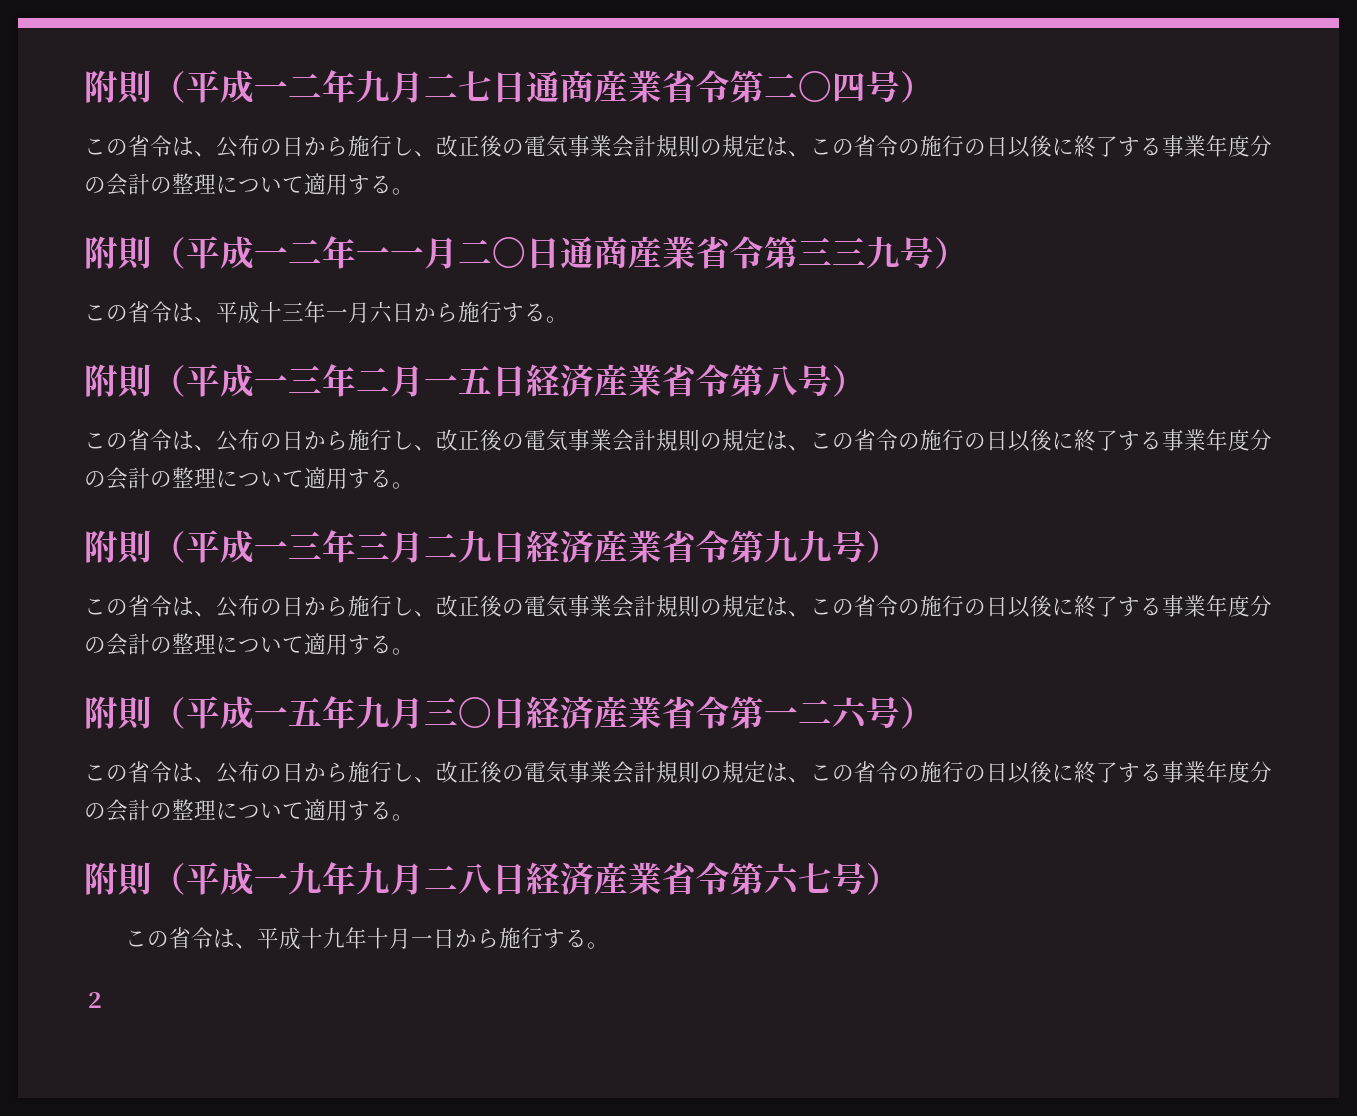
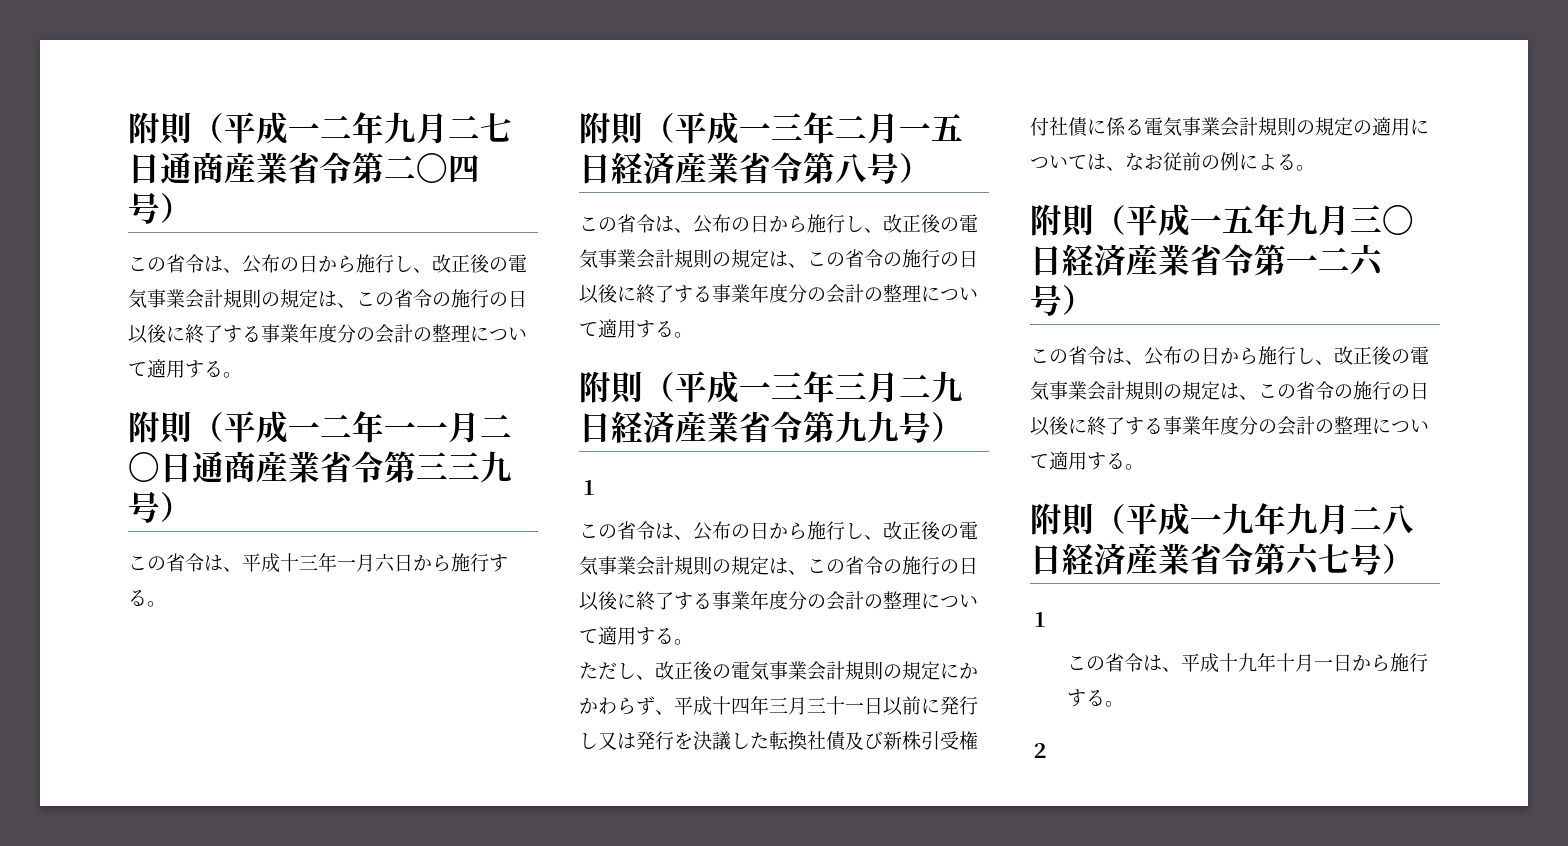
  附則（平成一三年三月二九日経済産業省令第九九号）
+ １
+ ただし、改正後の電気事業会計規則の規定にかかわらず、平成十四年三月三十一日以前に発行し又は発行を決議した転換社債及び新株引受権付社債に係る電気事業会計規則の規定の適用については、なお従前の例による。
  附則（平成一九年九月二八日経済産業省令第六七号）
+ １

